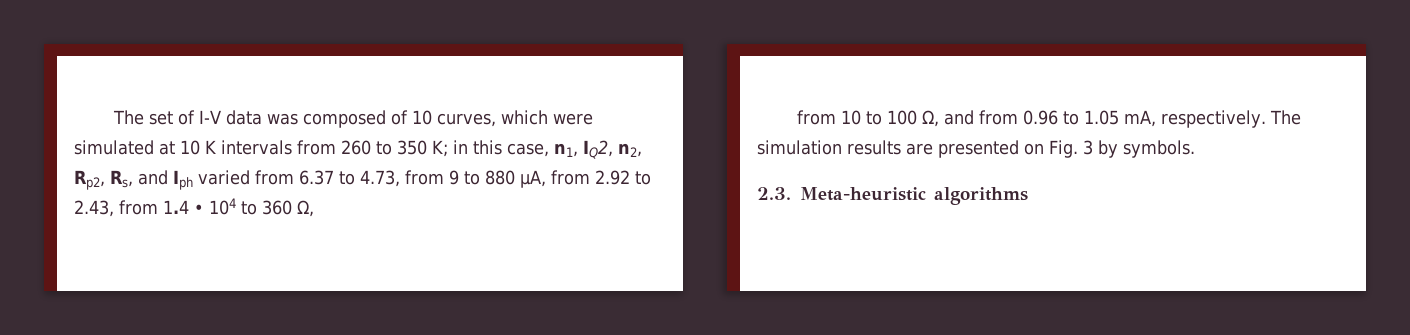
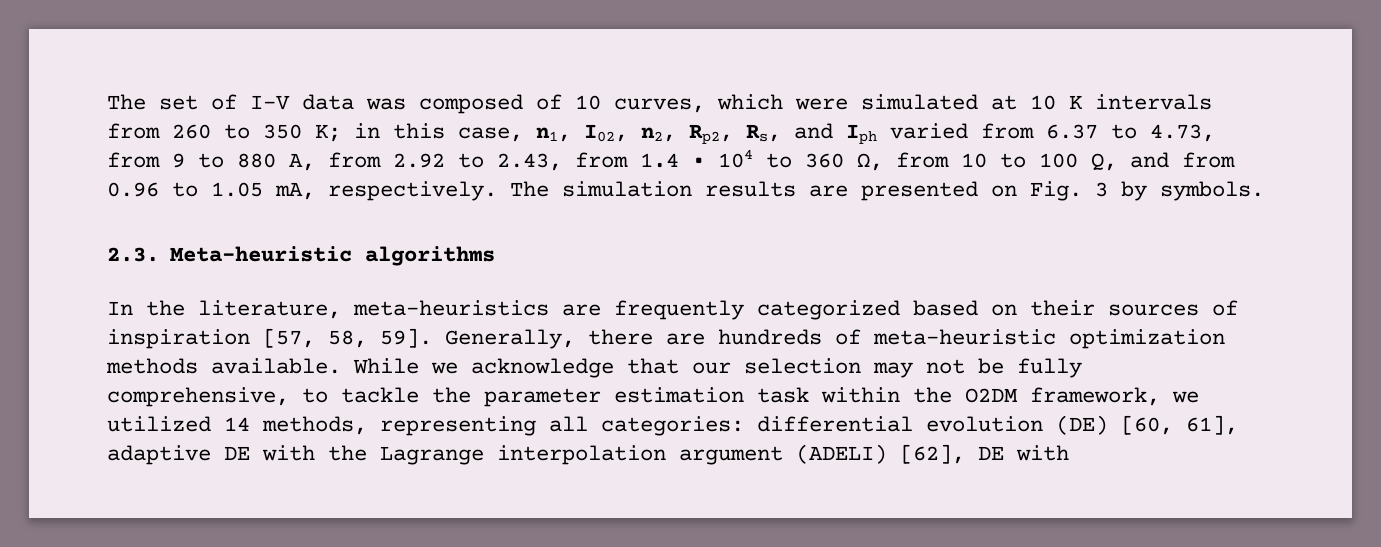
- in this case, n1, IQ2, n2, Rp2, Rs, and Iph varied from 6.37 to 4.73, from 9 to 880 μA, from 2.92 to 2.43, from 1.4 • 104 to 360 Ω,
- from 10 to 100 Ω, and from 0.96 to 1.05 mA, respectively.
+ in this case, n1, I02, n2, Rp2, Rs, and Iph varied from 6.37 to 4.73, from 9 to 880 A, from 2.92 to 2.43, from 1.4 • 104 to 360 Ω, from 10 to 100 Q, and from 0.96 to 1.05 mA, respectively.
+ In the literature, meta-heuristics are frequently categorized based on their sources of inspiration [57, 58, 59]. Generally, there are hundreds of meta-heuristic optimization methods available. While we acknowledge that our selection may not be fully comprehensive, to tackle the parameter estimation task within the O2DM framework, we utilized 14 methods, representing all categories: differential evolution (DE) [60, 61], adaptive DE with the Lagrange interpolation argument (ADELI) [62], DE with

